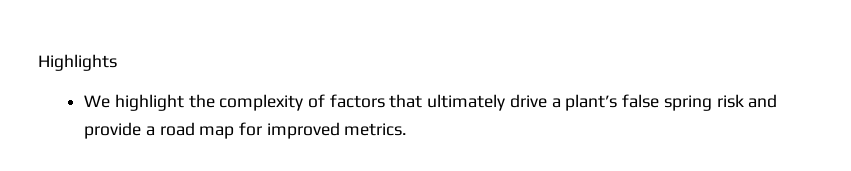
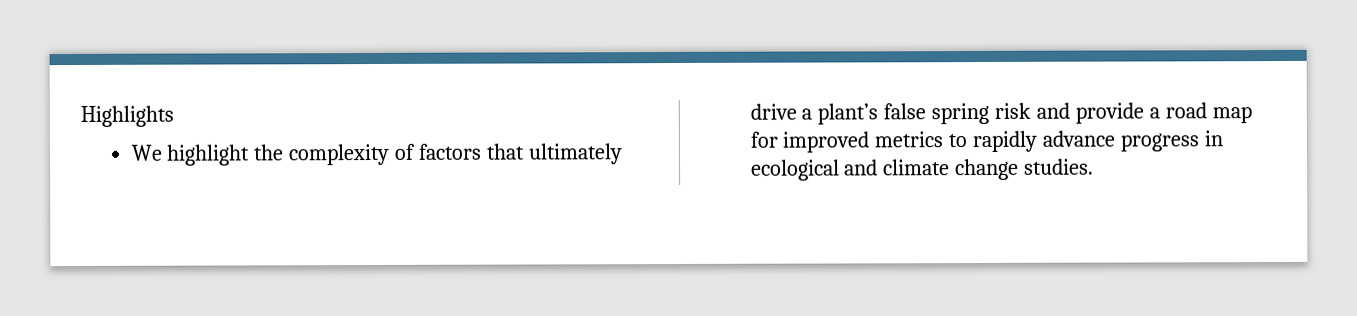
- We highlight the complexity of factors that ultimately drive a plant’s false spring risk and provide a road map for improved metrics.
+ We highlight the complexity of factors that ultimately drive a plant’s false spring risk and provide a road map for improved metrics to rapidly advance progress in ecological and climate change studies.

